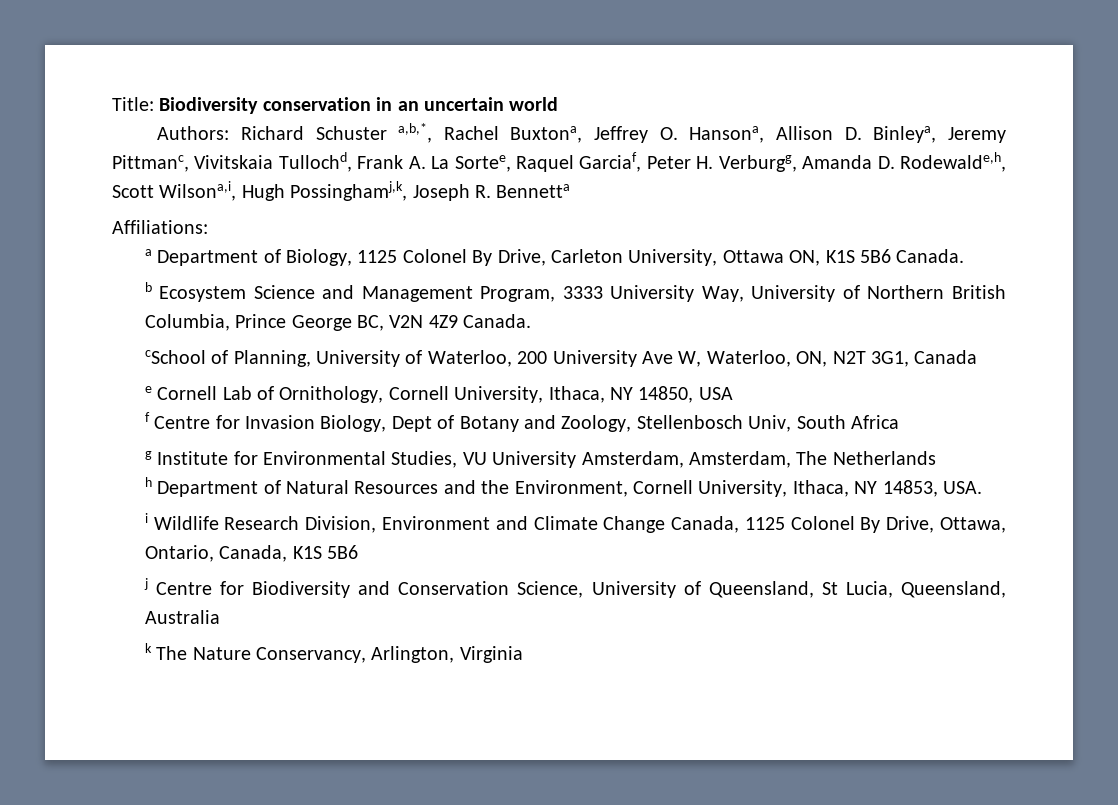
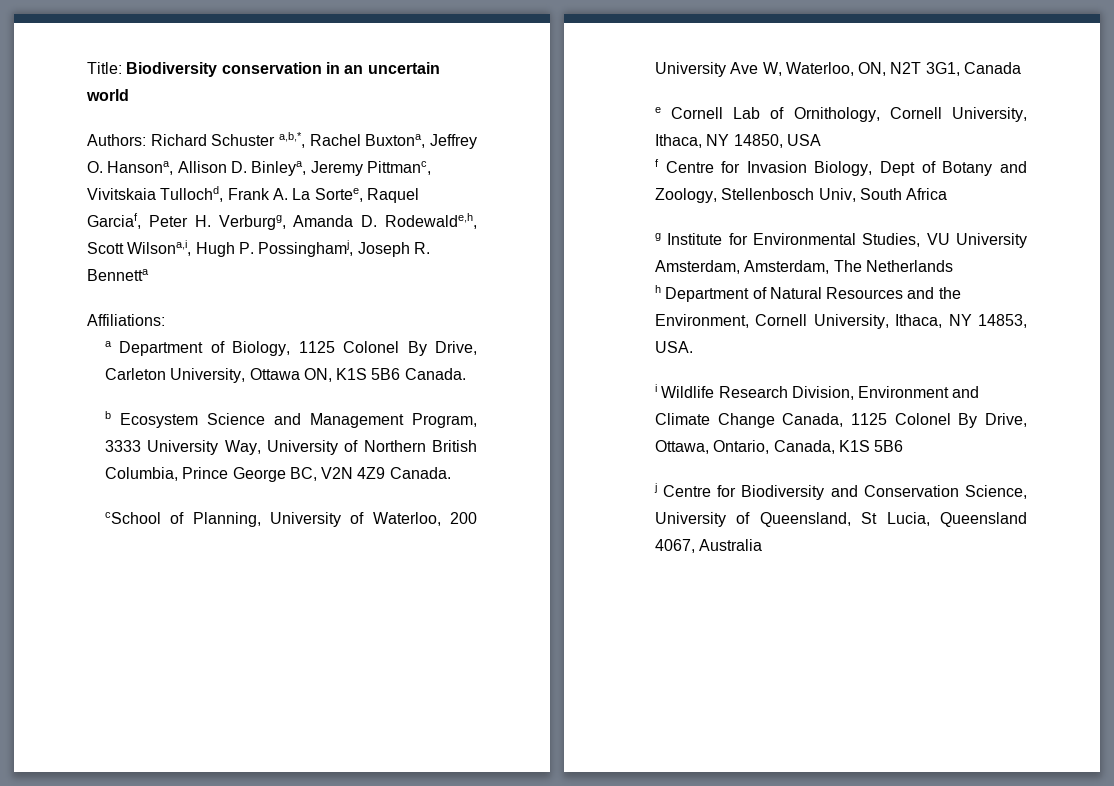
- Authors: Richard Schuster a,b,*, Rachel Buxtona, Jeffrey O. Hansona, Allison D. Binleya, Jeremy Pittmanc, Vivitskaia Tullochd, Frank A. La Sortee, Raquel Garciaf, Peter H. Verburgg, Amanda D. Rodewalde,h, Scott Wilsona,i, Hugh Possinghamj,k, Joseph R. Bennetta
+ Authors: Richard Schuster a,b,*, Rachel Buxtona, Jeffrey O. Hansona, Allison D. Binleya, Jeremy Pittmanc, Vivitskaia Tullochd, Frank A. La Sortee, Raquel Garciaf, Peter H. Verburgg, Amanda D. Rodewalde,h, Scott Wilsona,i, Hugh P. Possinghamj, Joseph R. Bennetta
- j Centre for Biodiversity and Conservation Science, University of Queensland, St Lucia, Queensland, Australia
+ j Centre for Biodiversity and Conservation Science, University of Queensland, St Lucia, Queensland 4067, Australia
- k The Nature Conservancy, Arlington, Virginia

